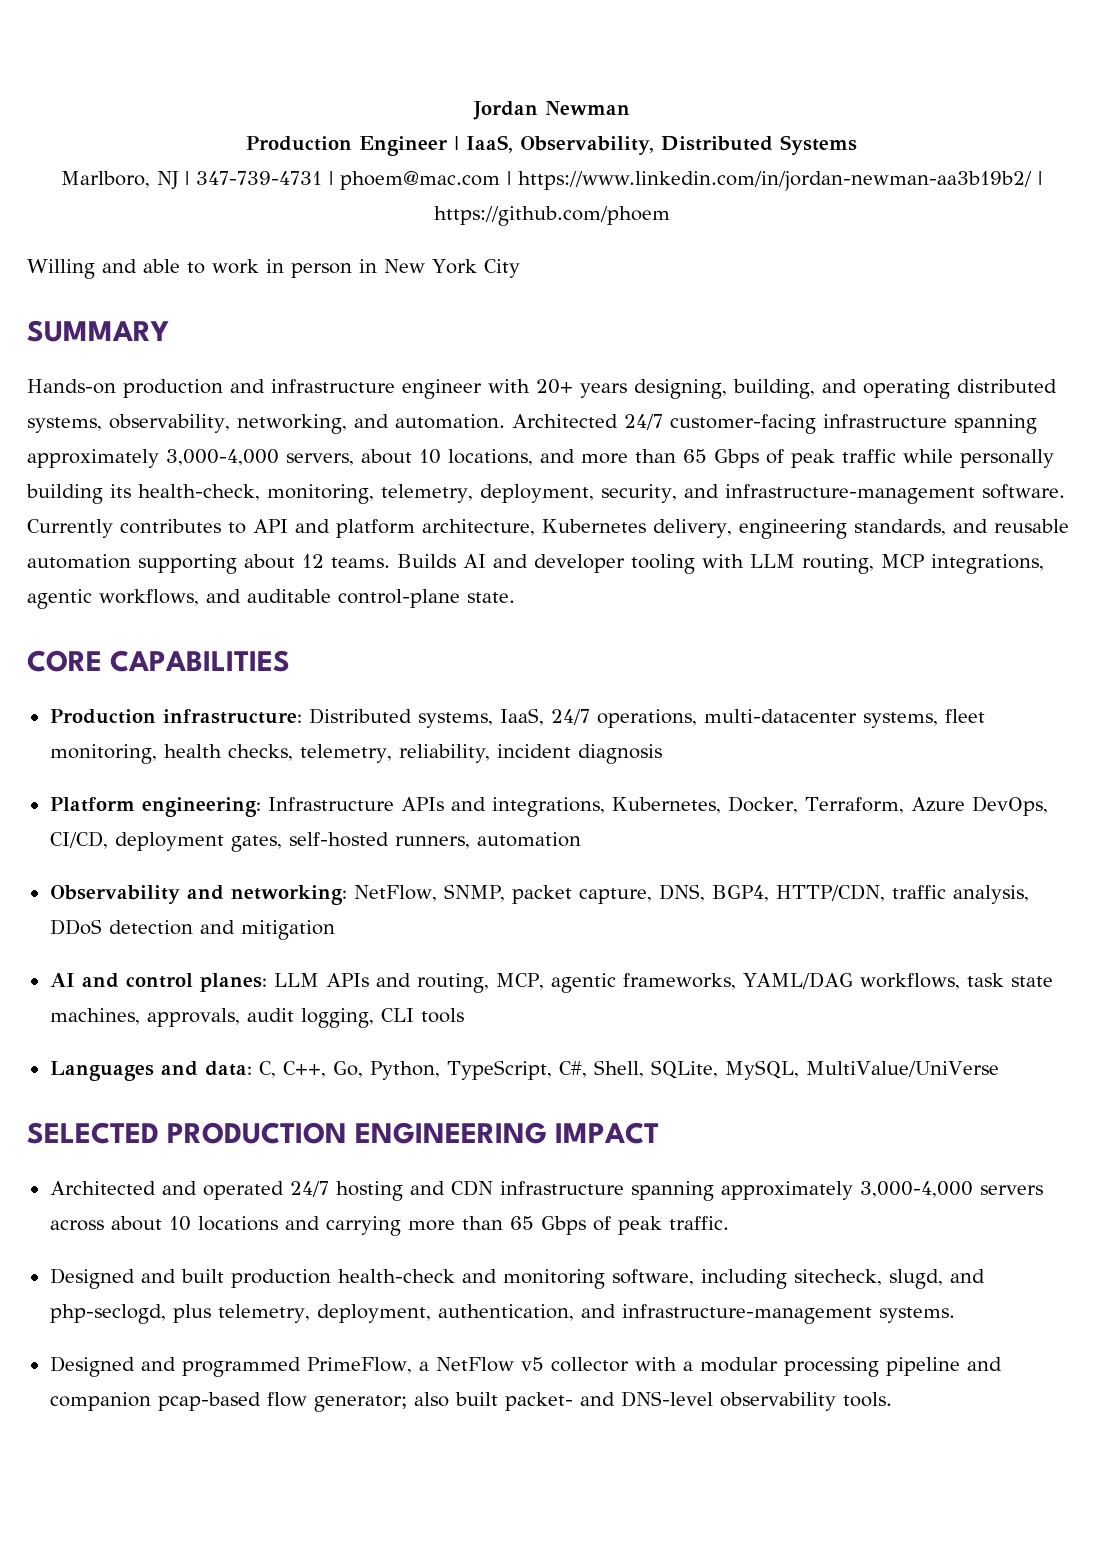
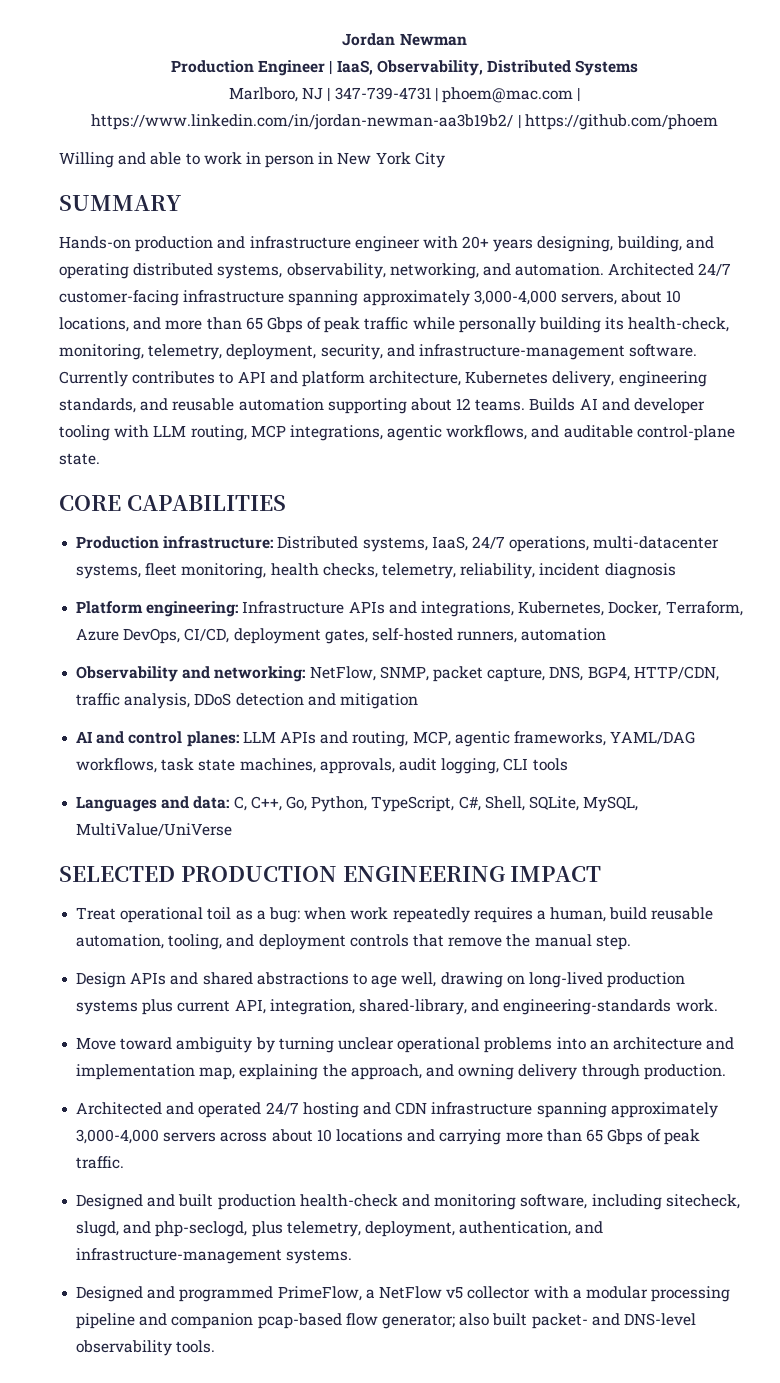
+ Treat operational toil as a bug: when work repeatedly requires a human, build reusable automation, tooling, and deployment controls that remove the manual step.
+ Design APIs and shared abstractions to age well, drawing on long-lived production systems plus current API, integration, shared-library, and engineering-standards work.
+ Move toward ambiguity by turning unclear operational problems into an architecture and implementation map, explaining the approach, and owning delivery through production.

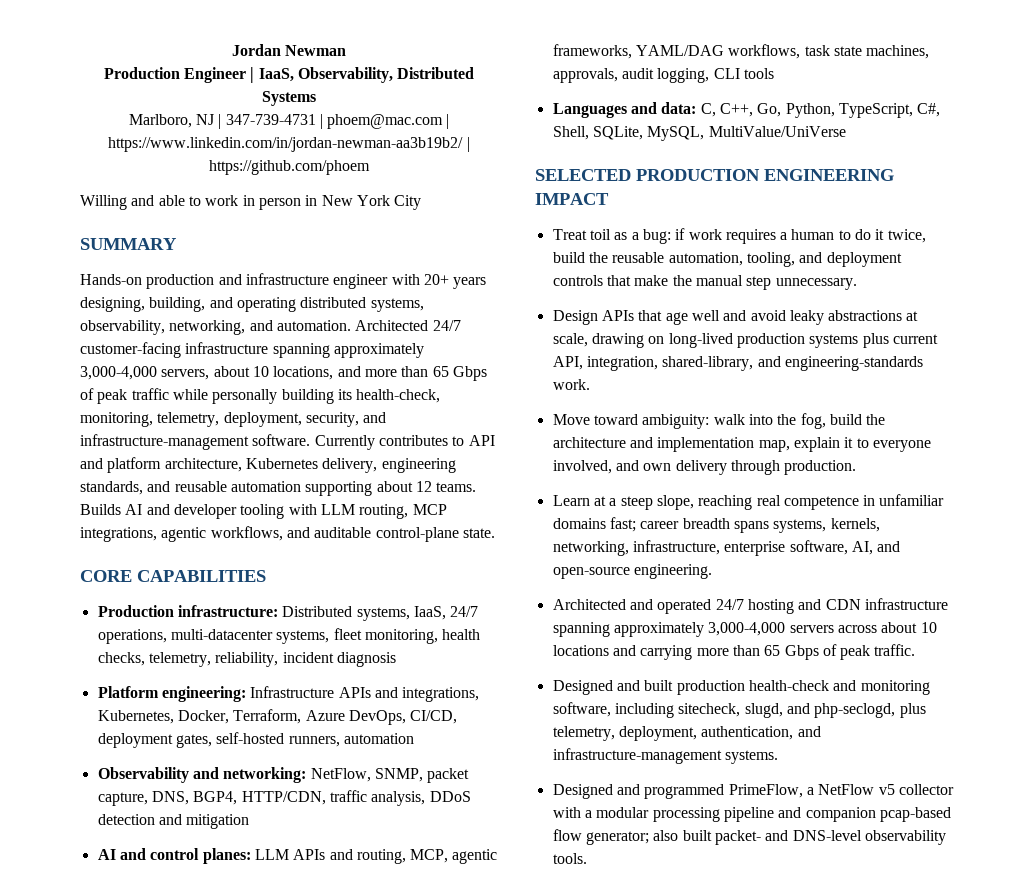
- Treat operational toil as a bug: when work repeatedly requires a human, build reusable automation, tooling, and deployment controls that remove the manual step.
+ Treat toil as a bug: if work requires a human to do it twice, build the reusable automation, tooling, and deployment controls that make the manual step unnecessary.
- Design APIs and shared abstractions to age well, drawing on long-lived production systems plus current API, integration, shared-library, and engineering-standards work.
+ Design APIs that age well and avoid leaky abstractions at scale, drawing on long-lived production systems plus current API, integration, shared-library, and engineering-standards work.
- Move toward ambiguity by turning unclear operational problems into an architecture and implementation map, explaining the approach, and owning delivery through production.
+ Move toward ambiguity: walk into the fog, build the architecture and implementation map, explain it to everyone involved, and own delivery through production.
+ Learn at a steep slope, reaching real competence in unfamiliar domains fast; career breadth spans systems, kernels, networking, infrastructure, enterprise software, AI, and open-source engineering.

